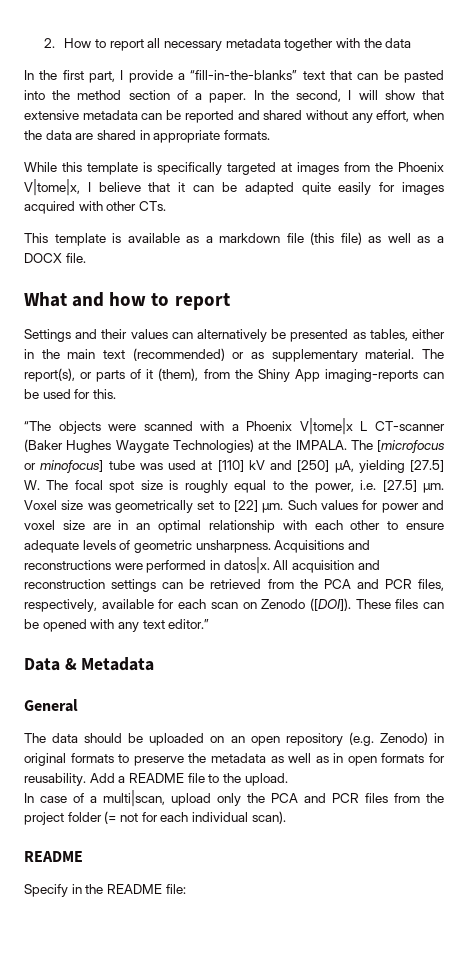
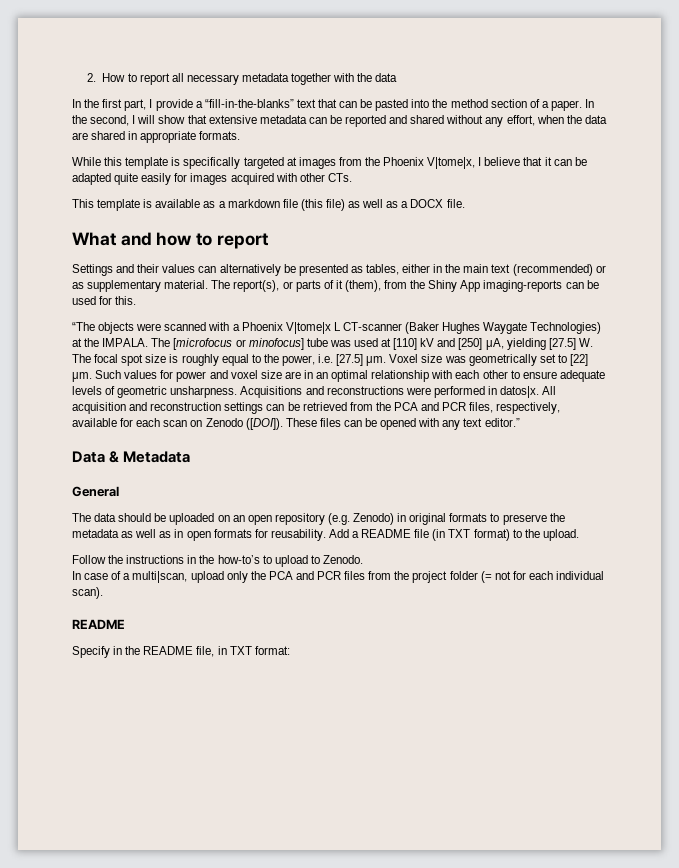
- Add a README file to the upload.
+ Add a README file (in TXT format) to the upload.
+ Follow the instructions in the how-to’s to upload to Zenodo.
- Specify in the README file:
+ Specify in the README file, in TXT format:

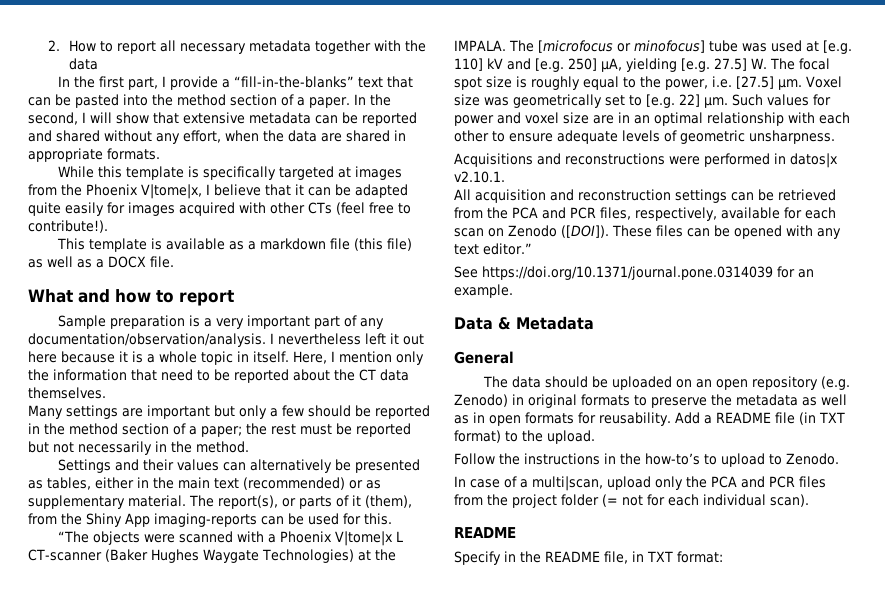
- While this template is specifically targeted at images from the Phoenix V|tome|x, I believe that it can be adapted quite easily for images acquired with other CTs.
+ While this template is specifically targeted at images from the Phoenix V|tome|x, I believe that it can be adapted quite easily for images acquired with other CTs (feel free to contribute!).
+ Sample preparation is a very important part of any documentation/observation/analysis. I nevertheless left it out here because it is a whole topic in itself. Here, I mention only the information that need to be reported about the CT data themselves.
+ Many settings are important but only a few should be reported in the method section of a paper; the rest must be reported but not necessarily in the method.
- The [microfocus or minofocus] tube was used at [110] kV and [250] μA, yielding [27.5] W. The focal spot size is roughly equal to the power, i.e. [27.5] μm.
+ The [microfocus or minofocus] tube was used at [e.g. 110] kV and [e.g. 250] μA, yielding [e.g. 27.5] W. The focal spot size is roughly equal to the power, i.e. [27.5] μm.
- Voxel size was geometrically set to [22] μm.
+ Voxel size was geometrically set to [e.g. 22] μm.
- Such values for power and voxel size are in an optimal relationship with each other to ensure adequate levels of geometric unsharpness. Acquisitions and reconstructions were performed in datos|x. All acquisition and reconstruction settings can be retrieved from the PCA and PCR files, respectively, available for each scan on Zenodo ([DOI]).
+ Such values for power and voxel size are in an optimal relationship with each other to ensure adequate levels of geometric unsharpness.
+ Acquisitions and reconstructions were performed in datos|x v2.10.1.
+ All acquisition and reconstruction settings can be retrieved from the PCA and PCR files, respectively, available for each scan on Zenodo ([DOI]).
+ See https://doi.org/10.1371/journal.pone.0314039 for an example.

